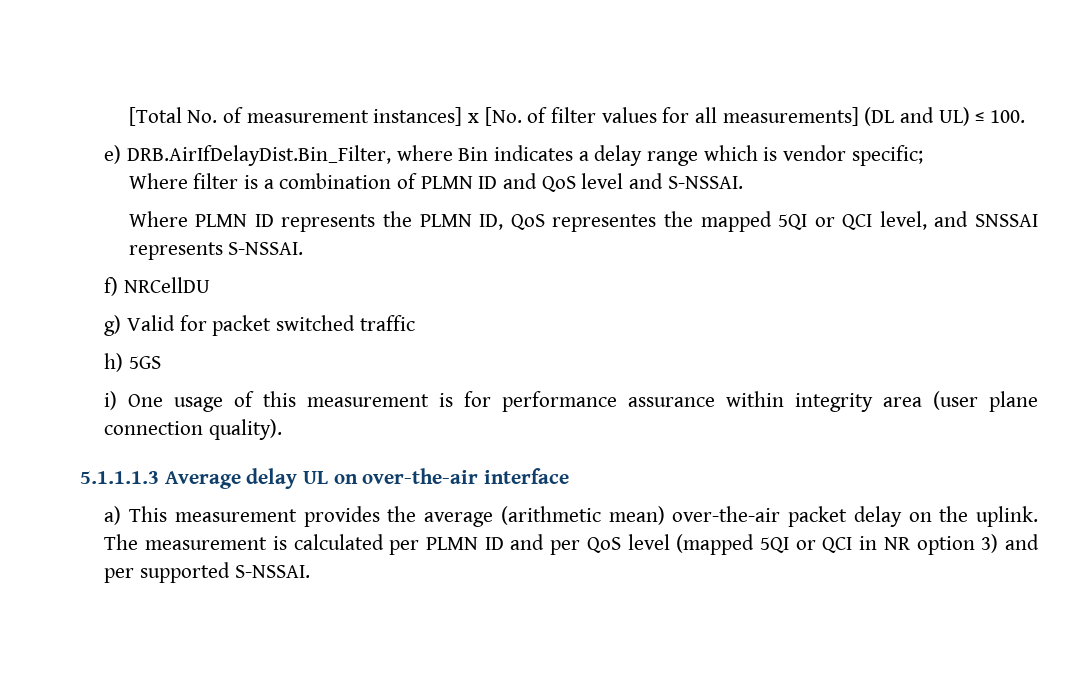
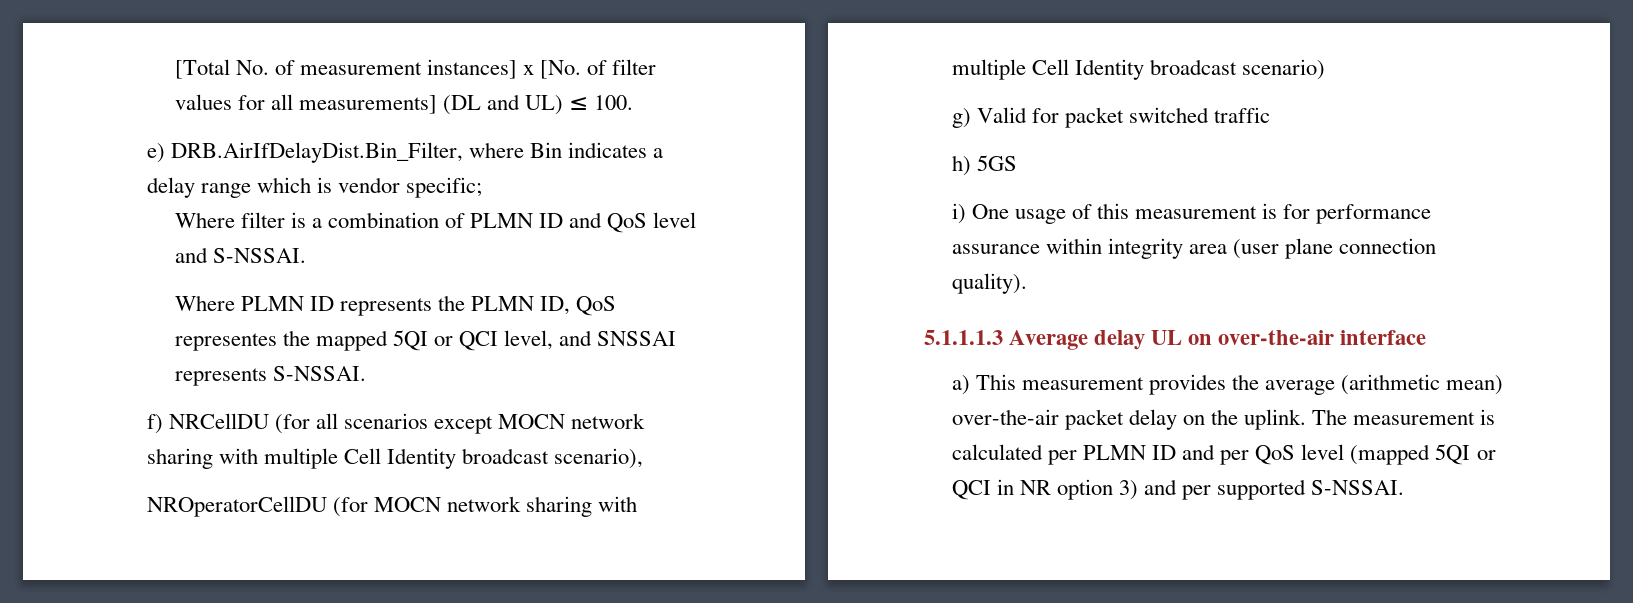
- f) NRCellDU
+ f) NRCellDU (for all scenarios except MOCN network sharing with multiple Cell Identity broadcast scenario),
+ NROperatorCellDU (for MOCN network sharing with multiple Cell Identity broadcast scenario)

